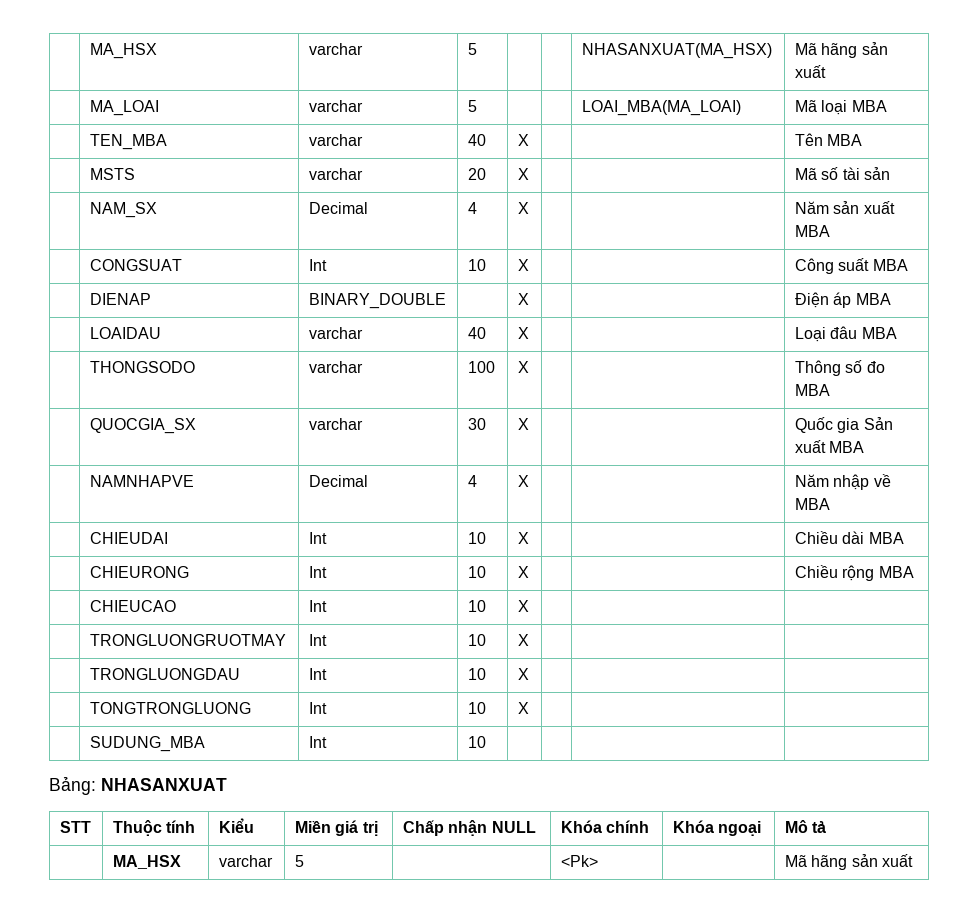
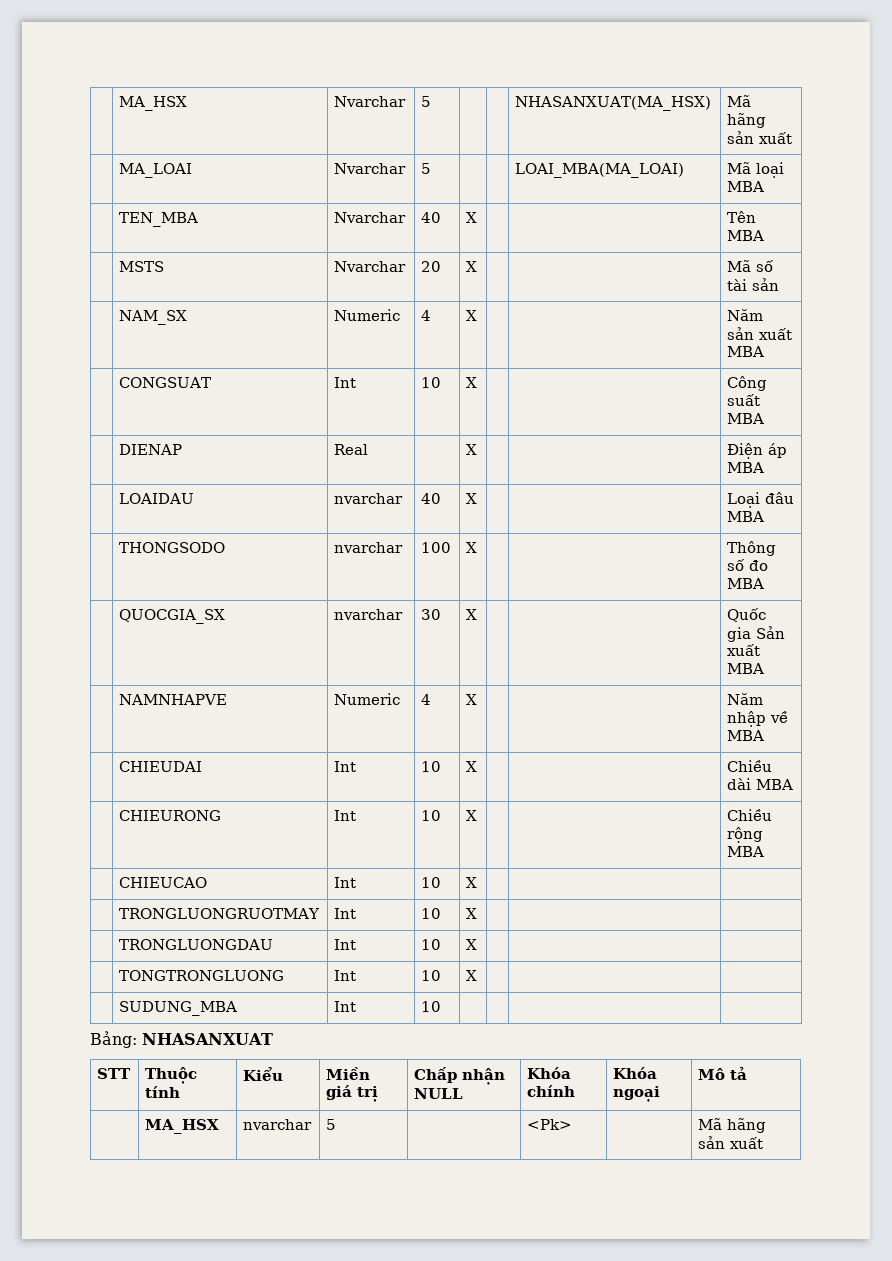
- | MA_HSX | varchar | 5 | | | NHASANXUAT(MA_HSX) | Mã hãng sản xuất
+ | MA_HSX | Nvarchar | 5 | | | NHASANXUAT(MA_HSX) | Mã hãng sản xuất
- | MA_LOAI | varchar | 5 | | | LOAI_MBA(MA_LOAI) | Mã loại MBA
+ | MA_LOAI | Nvarchar | 5 | | | LOAI_MBA(MA_LOAI) | Mã loại MBA
- | TEN_MBA | varchar | 40 | X | | | Tên MBA
+ | TEN_MBA | Nvarchar | 40 | X | | | Tên MBA
- | MSTS | varchar | 20 | X | | | Mã số tài sản
+ | MSTS | Nvarchar | 20 | X | | | Mã số tài sản
- | NAM_SX | Decimal | 4 | X | | | Năm sản xuất MBA
+ | NAM_SX | Numeric | 4 | X | | | Năm sản xuất MBA
- | DIENAP | BINARY_DOUBLE | | X | | | Điện áp MBA
+ | DIENAP | Real | | X | | | Điện áp MBA
- | LOAIDAU | varchar | 40 | X | | | Loại đâu MBA
+ | LOAIDAU | nvarchar | 40 | X | | | Loại đâu MBA
- | THONGSODO | varchar | 100 | X | | | Thông số đo MBA
+ | THONGSODO | nvarchar | 100 | X | | | Thông số đo MBA
- | QUOCGIA_SX | varchar | 30 | X | | | Quốc gia Sản xuất MBA
+ | QUOCGIA_SX | nvarchar | 30 | X | | | Quốc gia Sản xuất MBA
- | NAMNHAPVE | Decimal | 4 | X | | | Năm nhập về MBA
+ | NAMNHAPVE | Numeric | 4 | X | | | Năm nhập về MBA
- | MA_HSX | varchar | 5 | | <Pk> | | Mã hãng sản xuất
+ | MA_HSX | nvarchar | 5 | | <Pk> | | Mã hãng sản xuất

